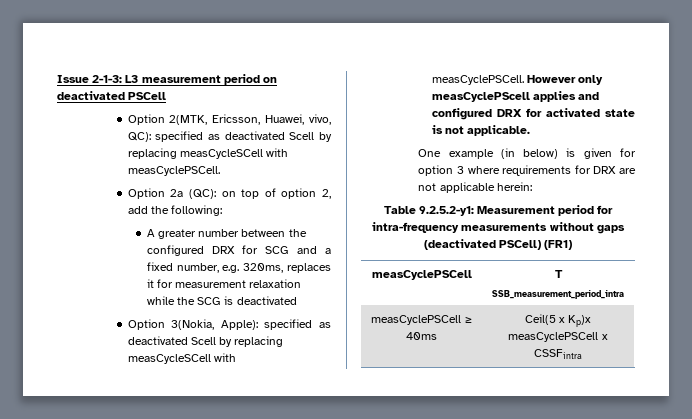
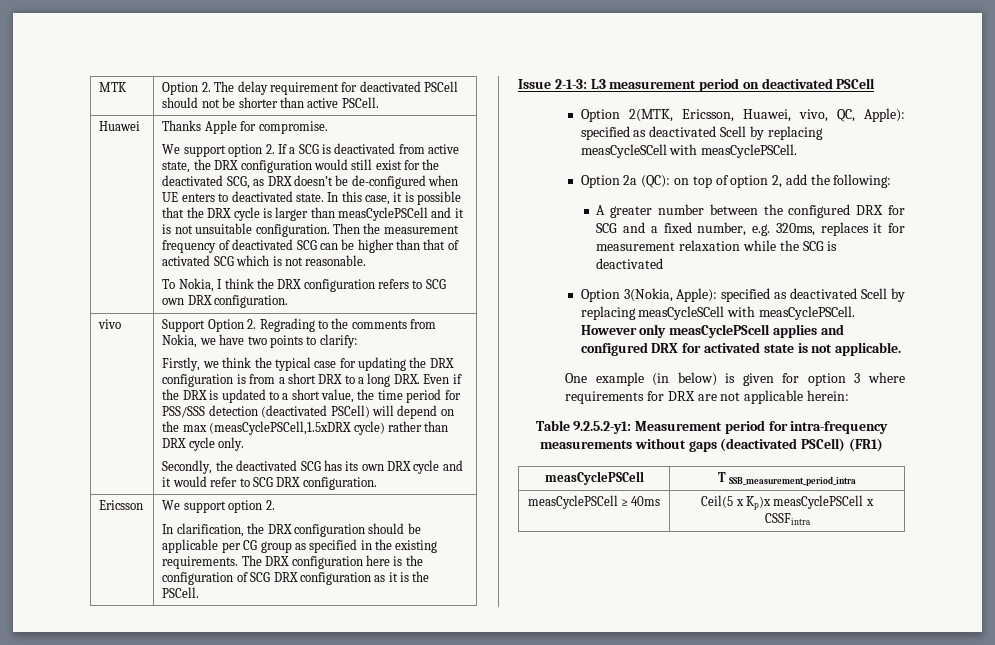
+ MTK | Option 2. The delay requirement for deactivated PSCell should not be shorter than active PSCell.
+ Huawei | Thanks Apple for compromise.
+ We support option 2. If a SCG is deactivated from active state, the DRX configuration would still exist for the deactivated SCG, as DRX doesn’t be de-configured when UE enters to deactivated state. In this case, it is possible that the DRX cycle is larger than measCyclePSCell and it is not unsuitable configuration. Then the measurement frequency of deactivated SCG can be higher than that of activated SCG which is not reasonable.
+ To Nokia, I think the DRX configuration refers to SCG own DRX configuration.
+ vivo | Support Option 2. Regrading to the comments from Nokia, we have two points to clarify:
+ Firstly, we think the typical case for updating the DRX configuration is from a short DRX to a long DRX. Even if the DRX is updated to a short value, the time period for PSS/SSS detection (deactivated PSCell) will depend on the max (measCyclePSCell,1.5xDRX cycle) rather than DRX cycle only.
+ Secondly, the deactivated SCG has its own DRX cycle and it would refer to SCG DRX configuration.
+ Ericsson | We support option 2.
+ In clarification, the DRX configuration should be applicable per CG group as specified in the existing requirements. The DRX configuration here is the configuration of SCG DRX configuration as it is the PSCell.
- Option 2(MTK, Ericsson, Huawei, vivo, QC): specified as deactivated Scell by replacing measCycleSCell with measCyclePSCell.
+ Option 2(MTK, Ericsson, Huawei, vivo, QC, Apple): specified as deactivated Scell by replacing measCycleSCell with measCyclePSCell.

